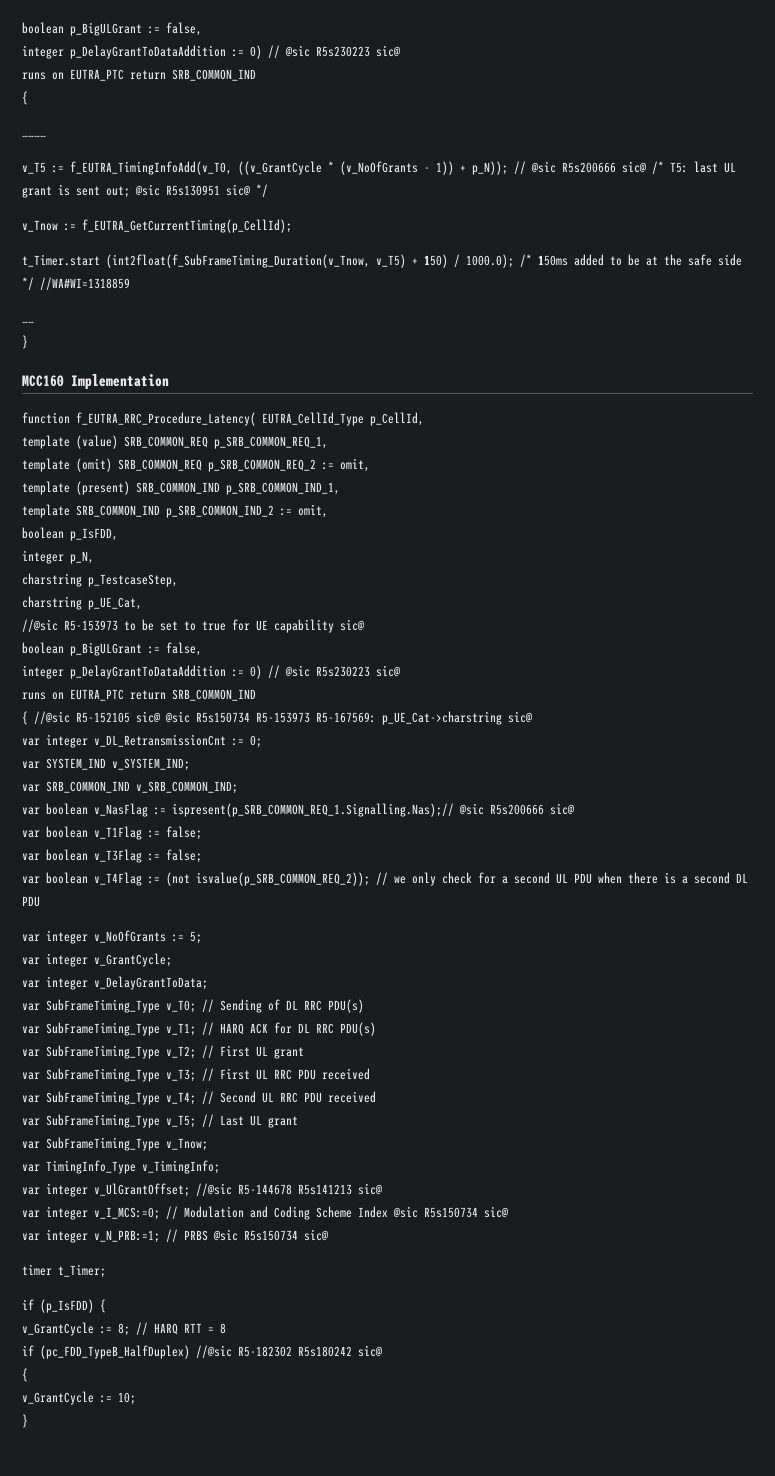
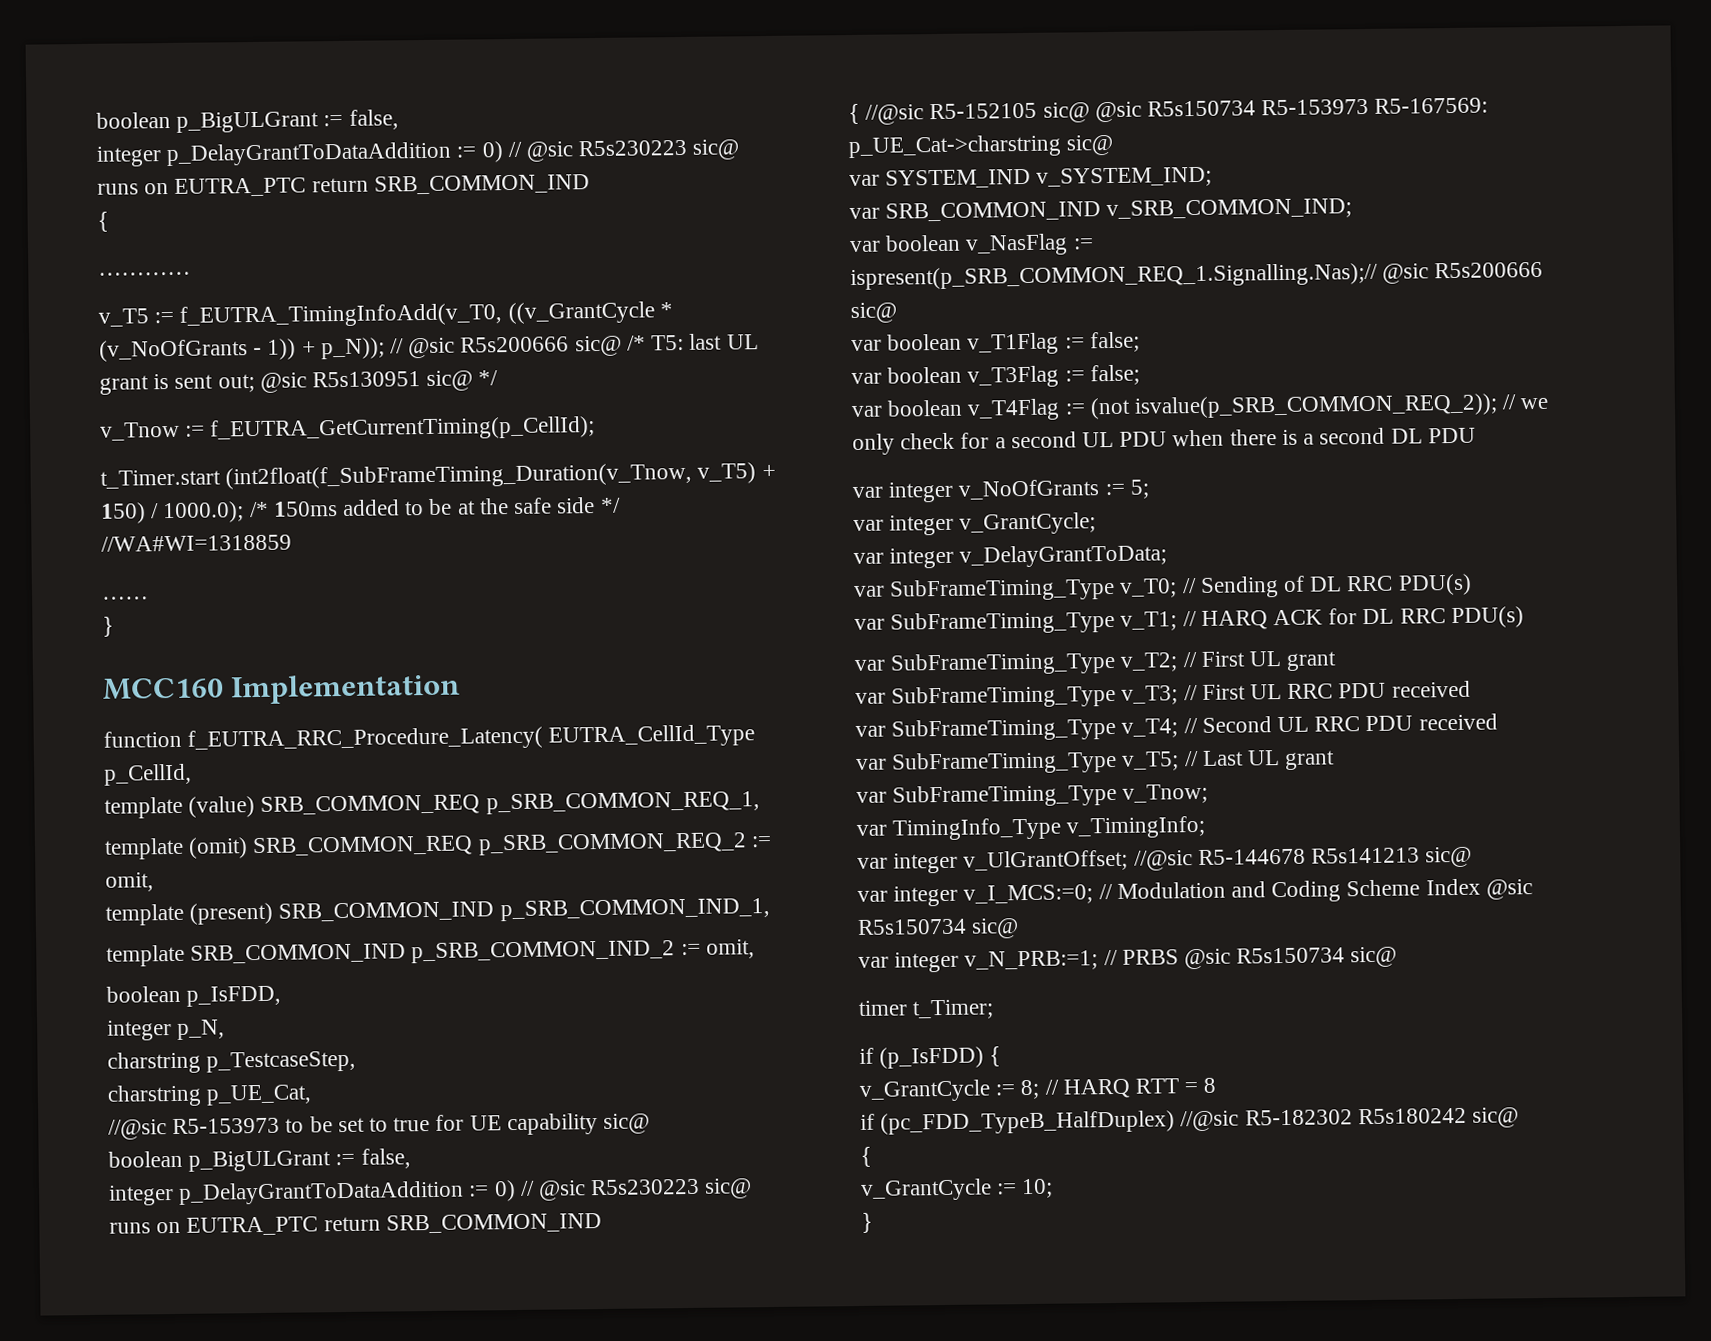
- var integer v_DL_RetransmissionCnt := 0;

